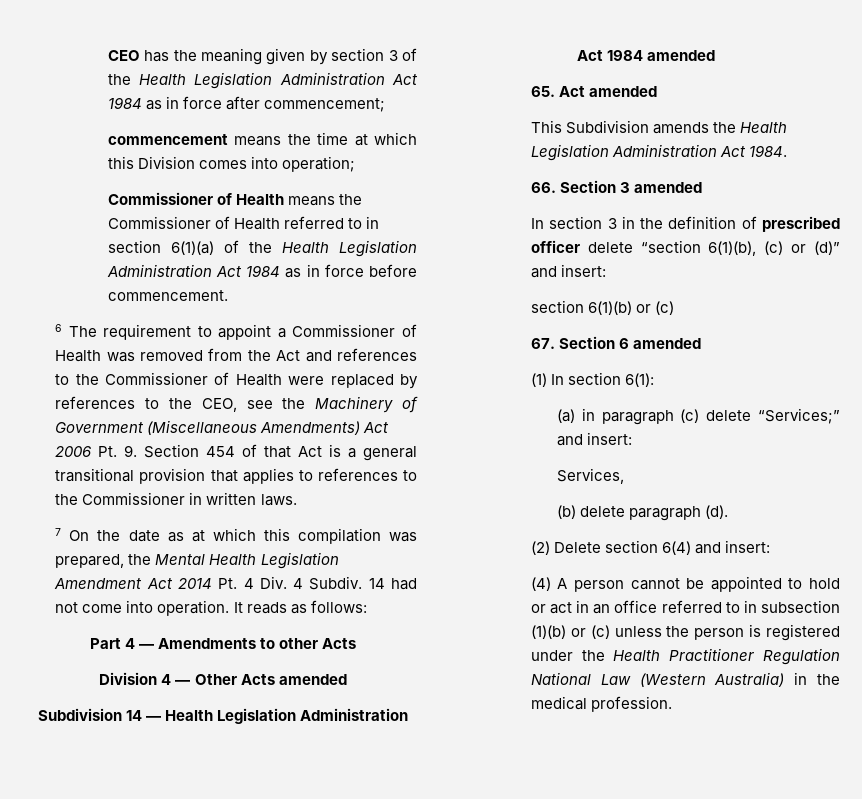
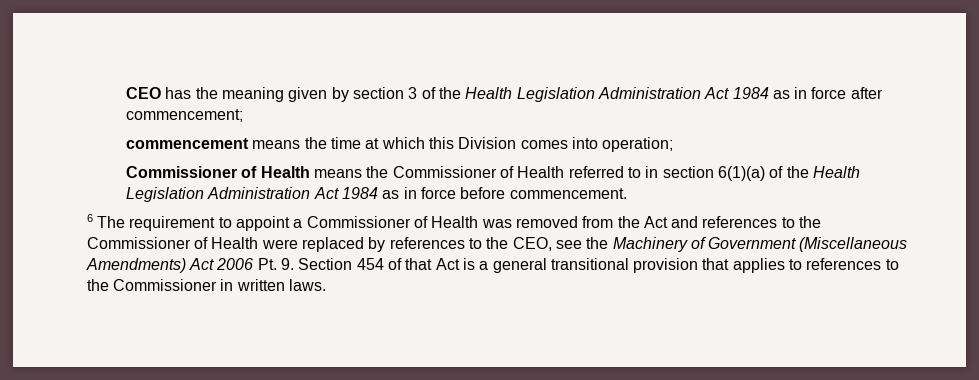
- 7 On the date as at which this compilation was prepared, the Mental Health Legislation Amendment Act 2014 Pt. 4 Div. 4 Subdiv. 14 had not come into operation. It reads as follows:
- Part 4 — Amendments to other Acts
- Division 4 — Other Acts amended
- Subdivision 14 — Health Legislation Administration Act 1984 amended
- 65. Act amended
- This Subdivision amends the Health Legislation Administration Act 1984.
- 66. Section 3 amended
- In section 3 in the definition of prescribed officer delete “section 6(1)(b), (c) or (d)” and insert:
- section 6(1)(b) or (c)
- 67. Section 6 amended
- (1) In section 6(1):
- (a) in paragraph (c) delete “Services;” and insert:
- Services,
- (b) delete paragraph (d).
- (2) Delete section 6(4) and insert:
- (4) A person cannot be appointed to hold or act in an office referred to in subsection (1)(b) or (c) unless the person is registered under the Health Practitioner Regulation National Law (Western Australia) in the medical profession.

